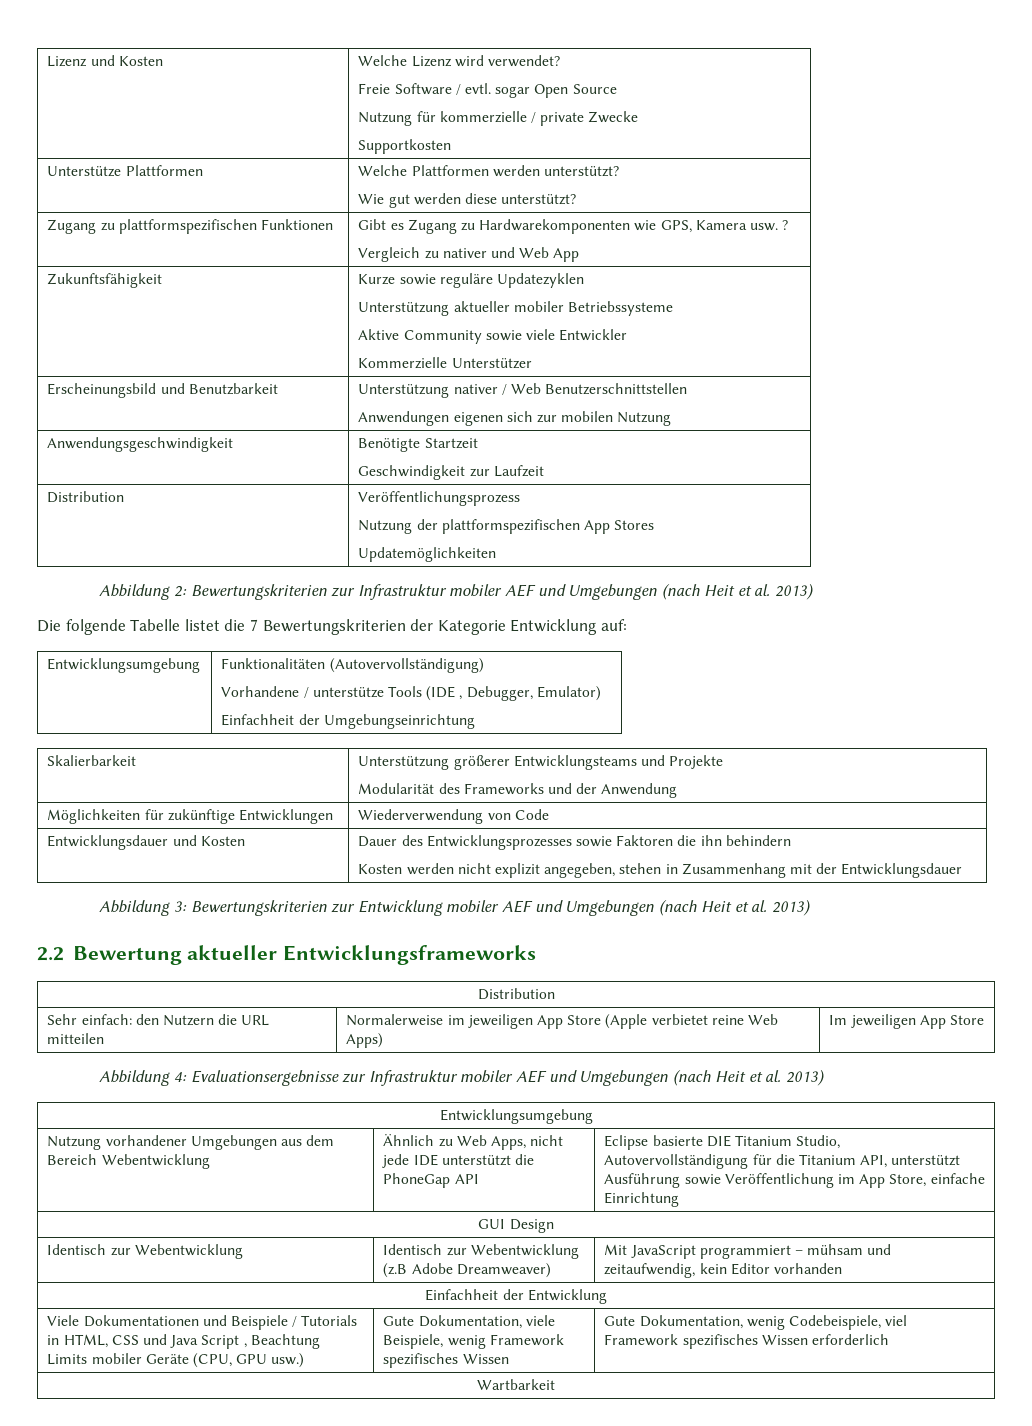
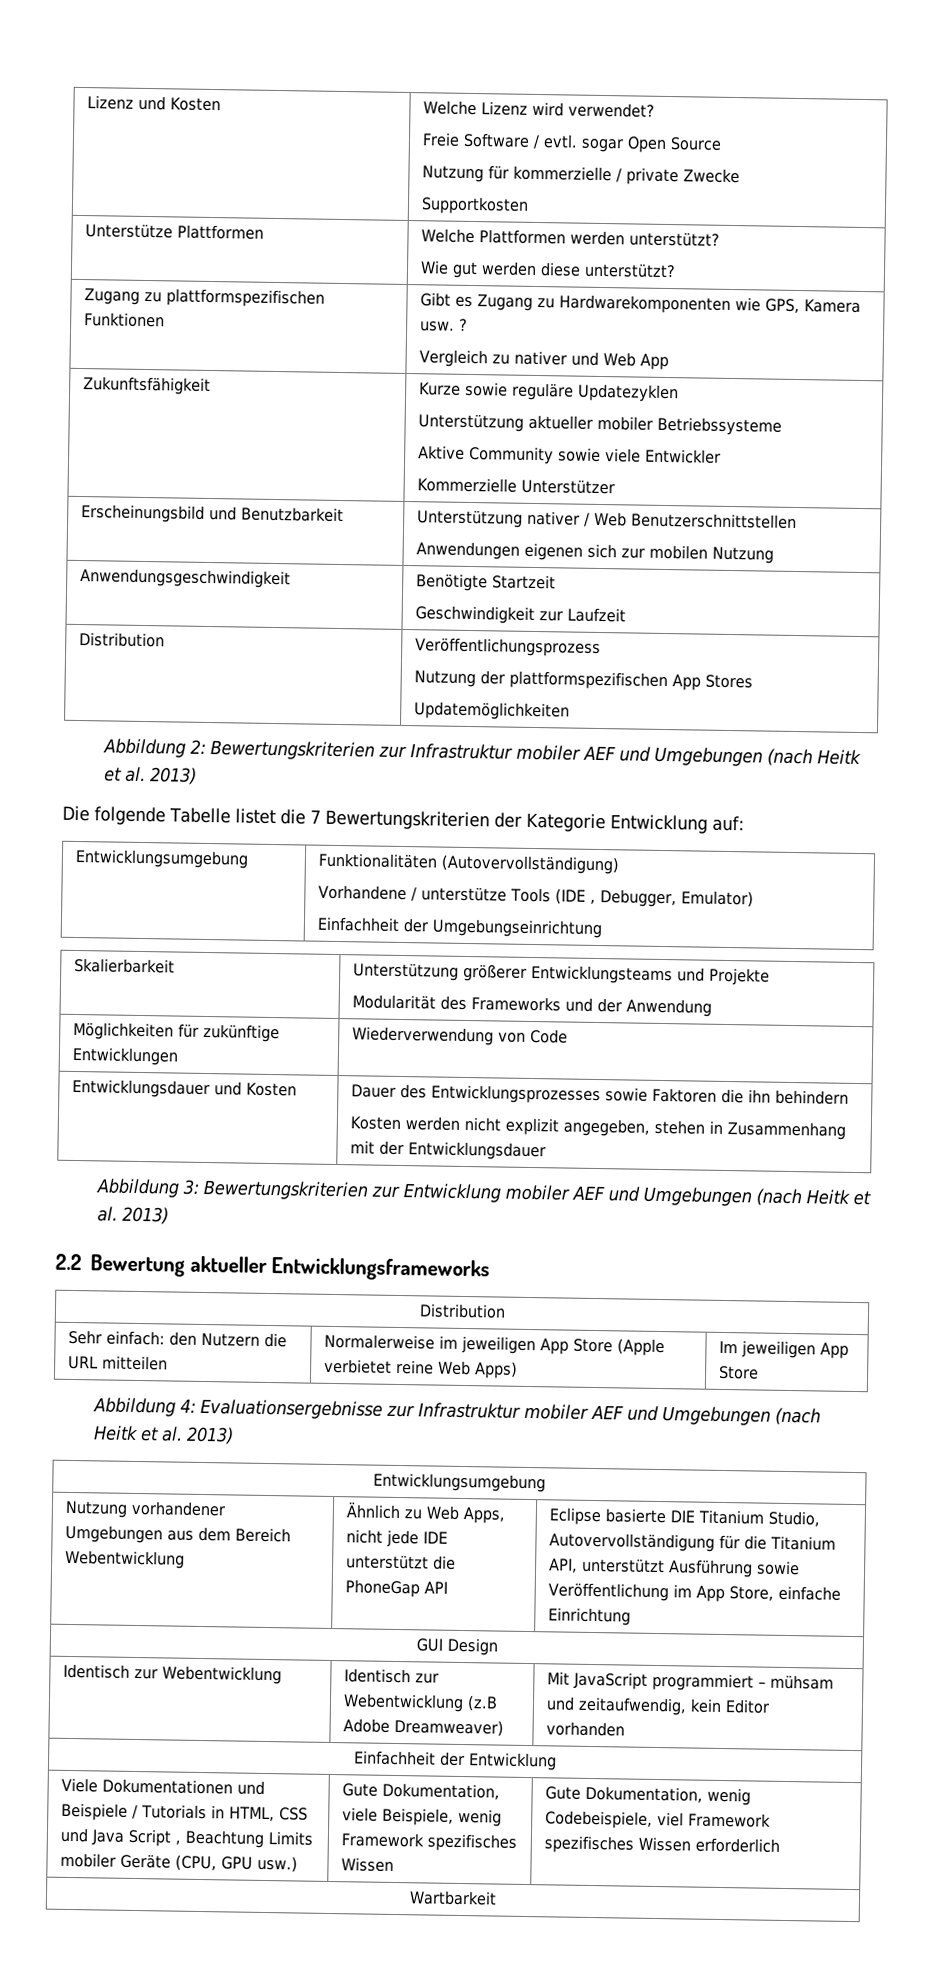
- Abbildung 2: Bewertungskriterien zur Infrastruktur mobiler AEF und Umgebungen (nach Heit et al. 2013)
+ Abbildung 2: Bewertungskriterien zur Infrastruktur mobiler AEF und Umgebungen (nach Heitk et al. 2013)
- Abbildung 3: Bewertungskriterien zur Entwicklung mobiler AEF und Umgebungen (nach Heit et al. 2013)
+ Abbildung 3: Bewertungskriterien zur Entwicklung mobiler AEF und Umgebungen (nach Heitk et al. 2013)
- Abbildung 4: Evaluationsergebnisse zur Infrastruktur mobiler AEF und Umgebungen (nach Heit et al. 2013)
+ Abbildung 4: Evaluationsergebnisse zur Infrastruktur mobiler AEF und Umgebungen (nach Heitk et al. 2013)

